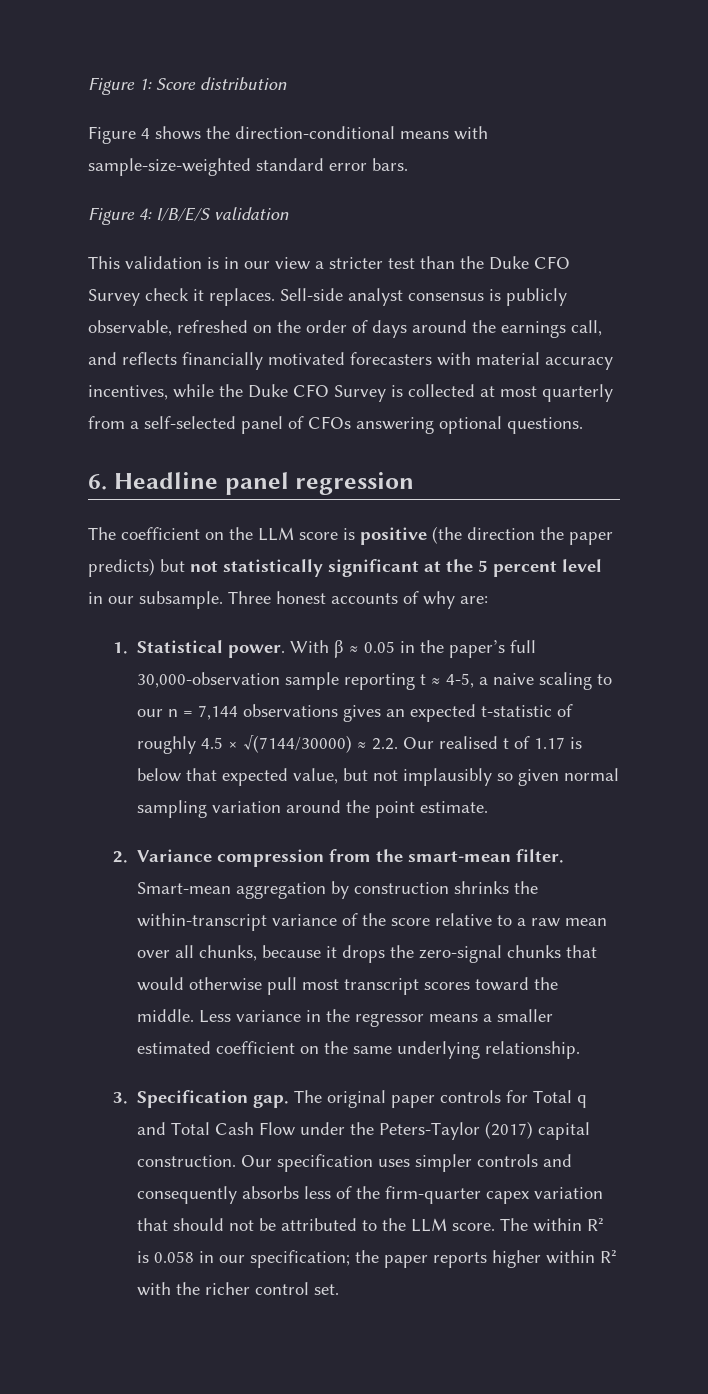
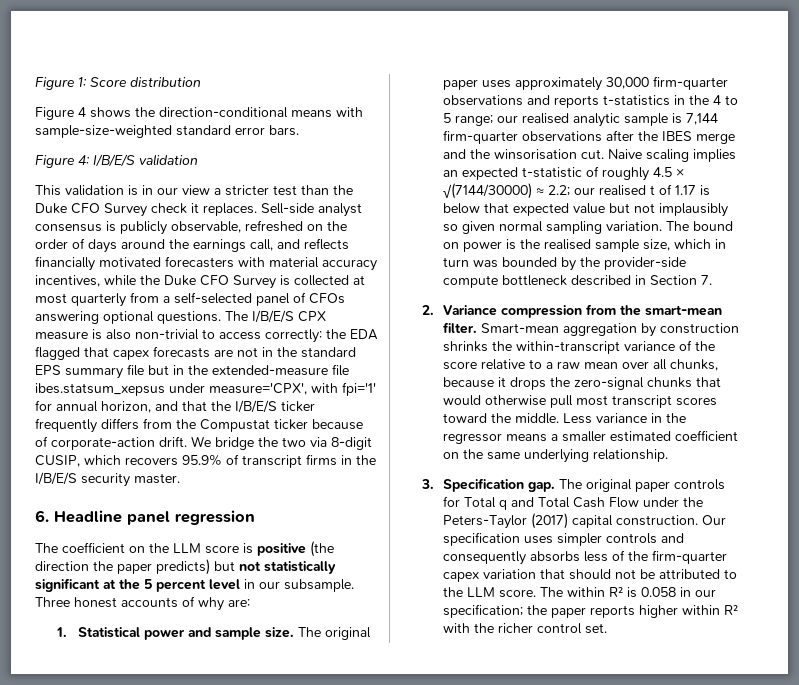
+ The I/B/E/S CPX measure is also non-trivial to access correctly: the EDA flagged that capex forecasts are not in the standard EPS summary file but in the extended-measure file ibes.statsum_xepsus under measure='CPX', with fpi='1' for annual horizon, and that the I/B/E/S ticker frequently differs from the Compustat ticker because of corporate-action drift. We bridge the two via 8-digit CUSIP, which recovers 95.9% of transcript firms in the I/B/E/S security master.
- 1. Statistical power. With β ≈ 0.05 in the paper’s full 30,000-observation sample reporting t ≈ 4-5, a naive scaling to our n = 7,144 observations gives an expected t-statistic of roughly 4.5 × √(7144/30000) ≈ 2.2. Our realised t of 1.17 is below that expected value, but not implausibly so given normal sampling variation around the point estimate.
+ 1. Statistical power and sample size. The original paper uses approximately 30,000 firm-quarter observations and reports t-statistics in the 4 to 5 range; our realised analytic sample is 7,144 firm-quarter observations after the IBES merge and the winsorisation cut. Naive scaling implies an expected t-statistic of roughly 4.5 × √(7144/30000) ≈ 2.2; our realised t of 1.17 is below that expected value but not implausibly so given normal sampling variation. The bound on power is the realised sample size, which in turn was bounded by the provider-side compute bottleneck described in Section 7.

